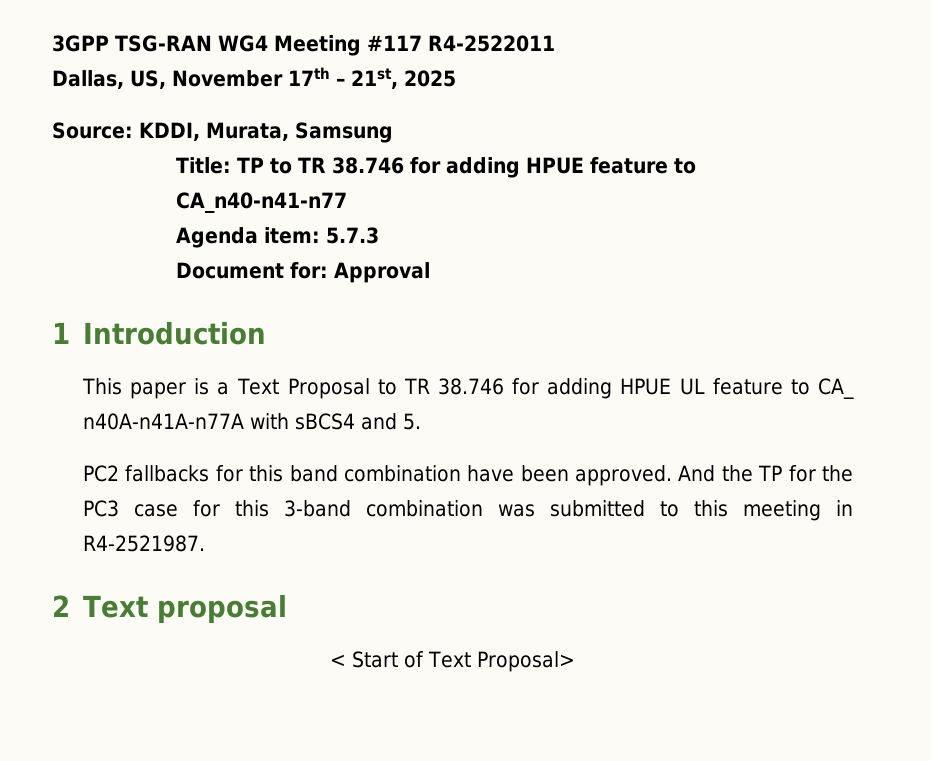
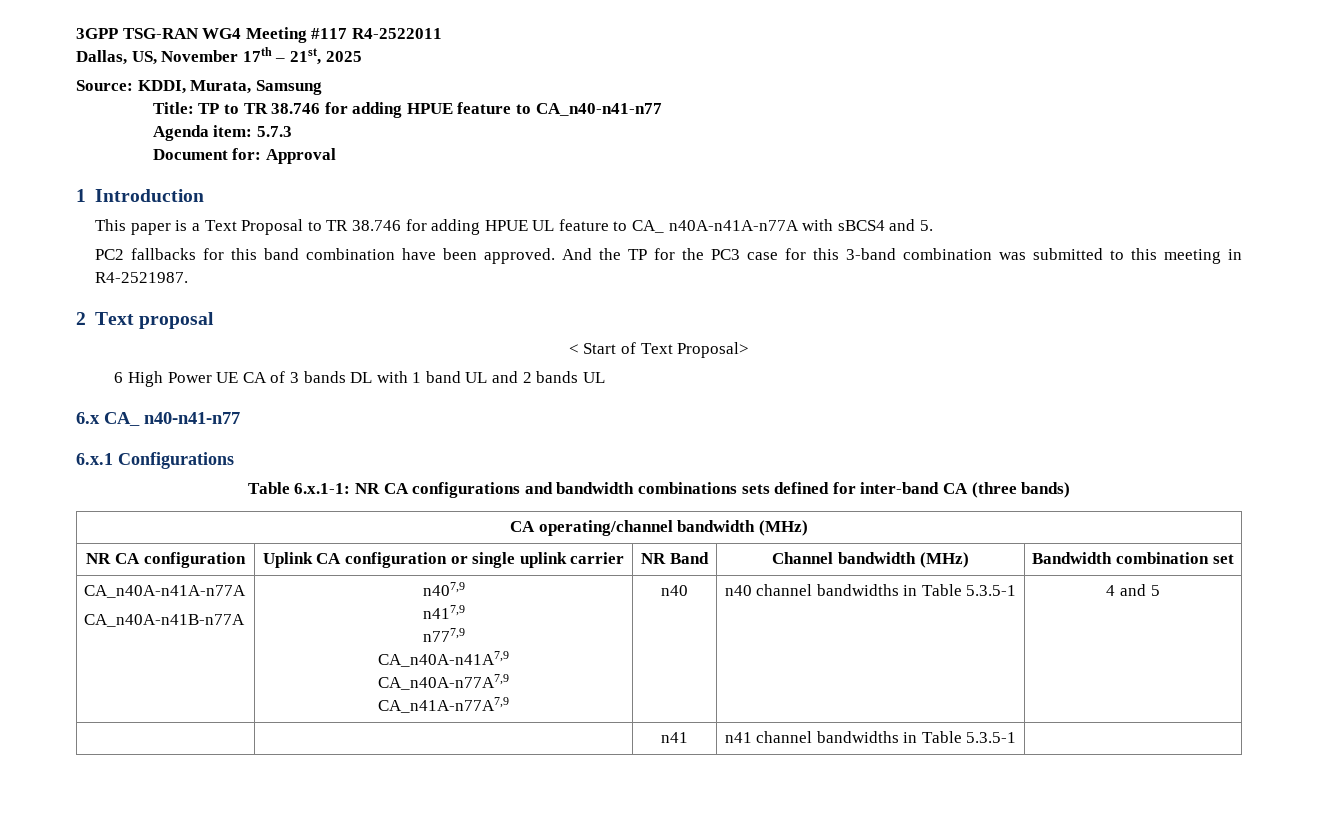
+ 6 High Power UE CA of 3 bands DL with 1 band UL and 2 bands UL
+ 6.x CA_ n40-n41-n77
+ 6.x.1 Configurations
+ Table 6.x.1-1: NR CA configurations and bandwidth combinations sets defined for inter-band CA (three bands)
+ CA operating/channel bandwidth (MHz)
+ NR CA configuration | Uplink CA configuration or single uplink carrier | NR Band | Channel bandwidth (MHz) | Bandwidth combination set
+ CA_n40A-n41A-n77A
+ CA_n40A-n41B-n77A | n407,9
+ n417,9
+ n777,9
+ CA_n40A-n41A7,9
+ CA_n40A-n77A7,9
+ CA_n41A-n77A7,9 | n40 | n40 channel bandwidths in Table 5.3.5-1 | 4 and 5
+ | | n41 | n41 channel bandwidths in Table 5.3.5-1 |

